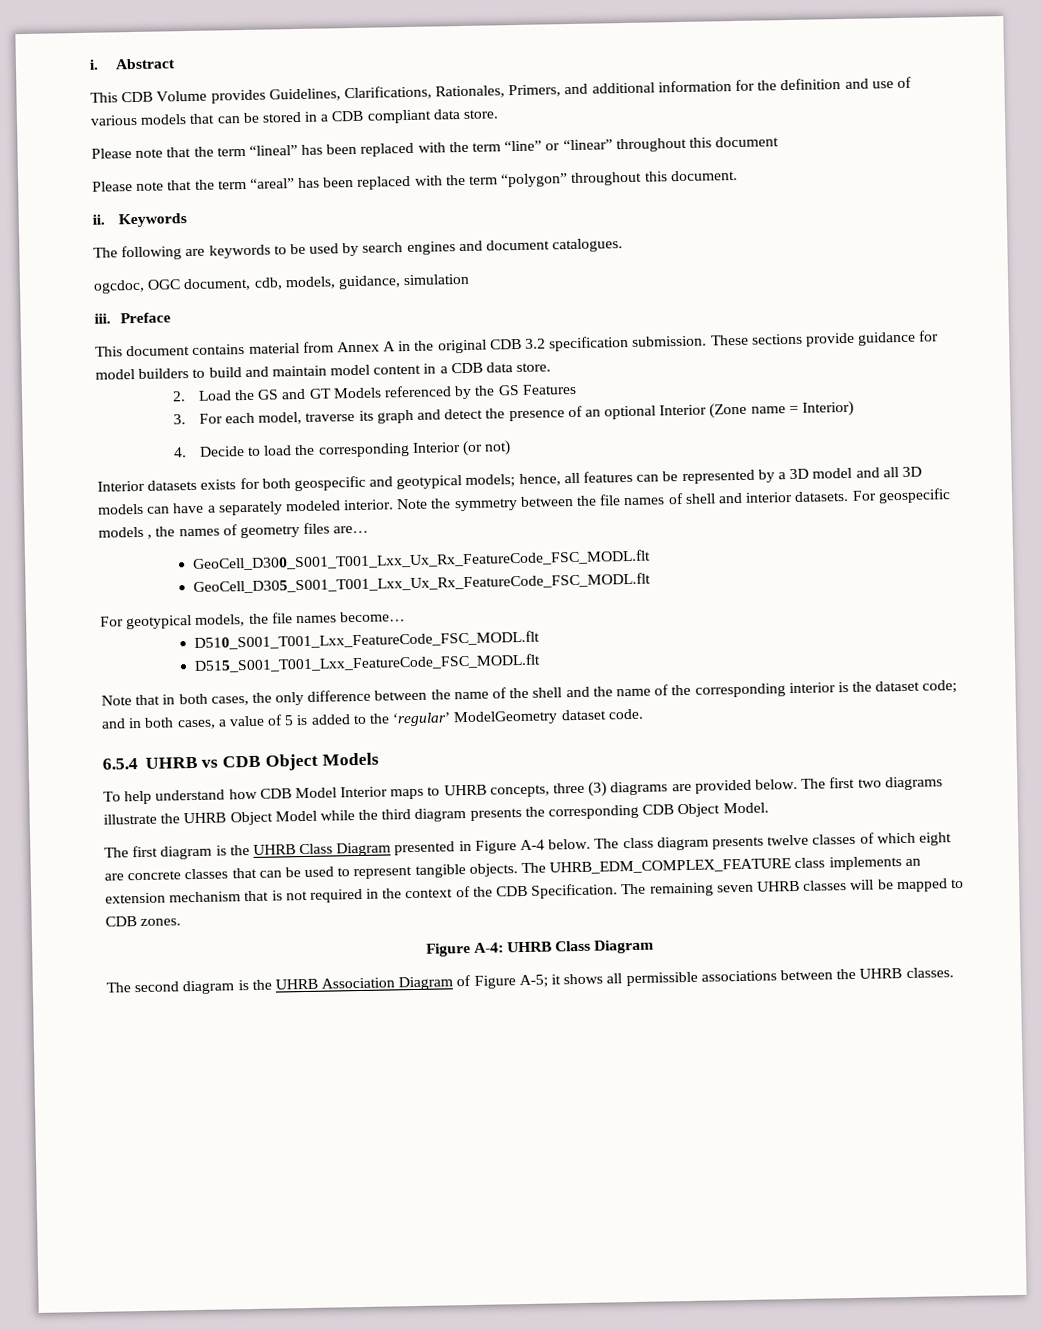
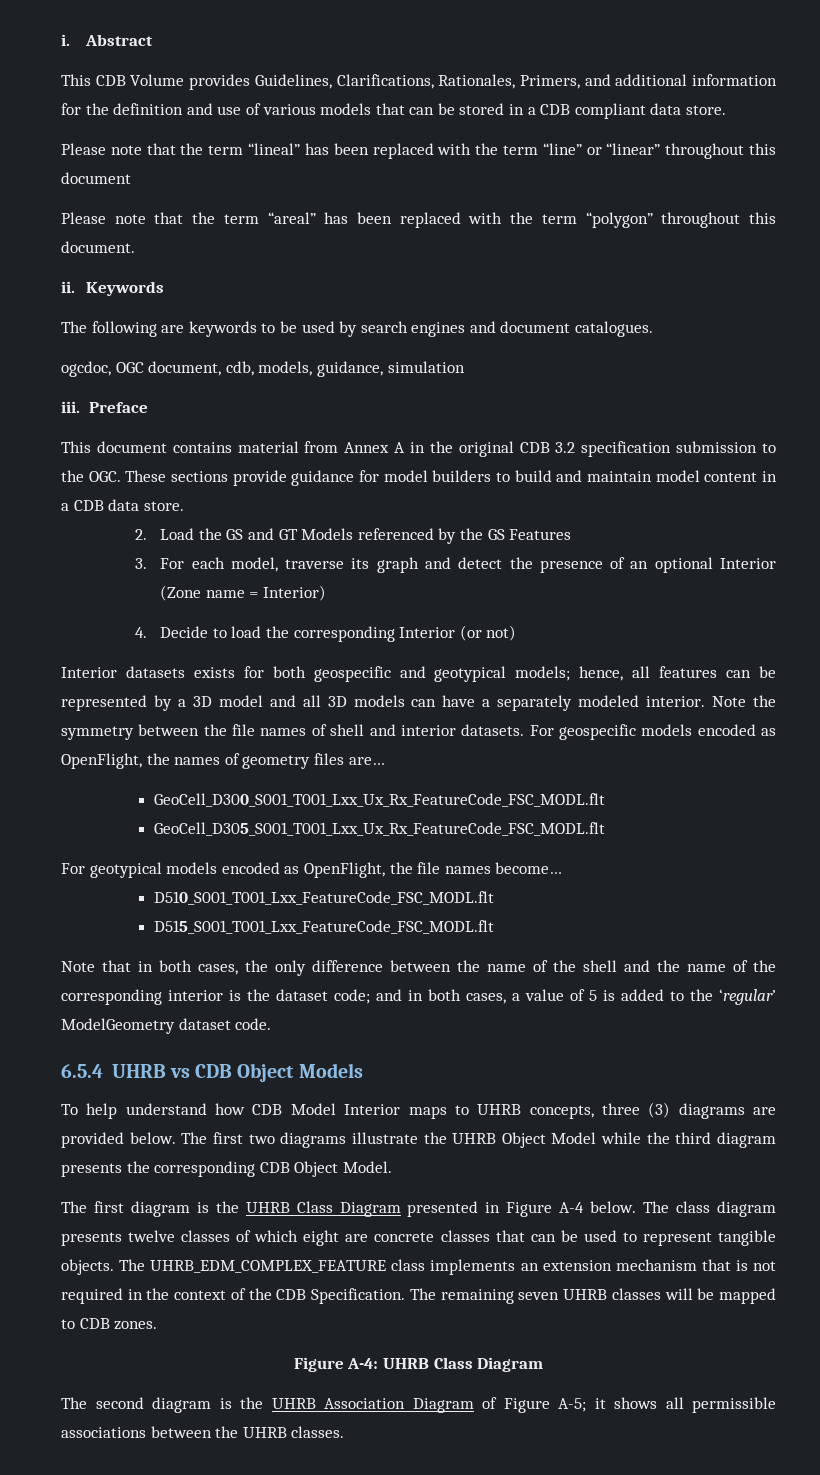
- This document contains material from Annex A in the original CDB 3.2 specification submission. These sections provide guidance for model builders to build and maintain model content in a CDB data store.
+ This document contains material from Annex A in the original CDB 3.2 specification submission to the OGC. These sections provide guidance for model builders to build and maintain model content in a CDB data store.
- For geospecific models , the names of geometry files are…
+ For geospecific models encoded as OpenFlight, the names of geometry files are…
- For geotypical models, the file names become…
+ For geotypical models encoded as OpenFlight, the file names become…

